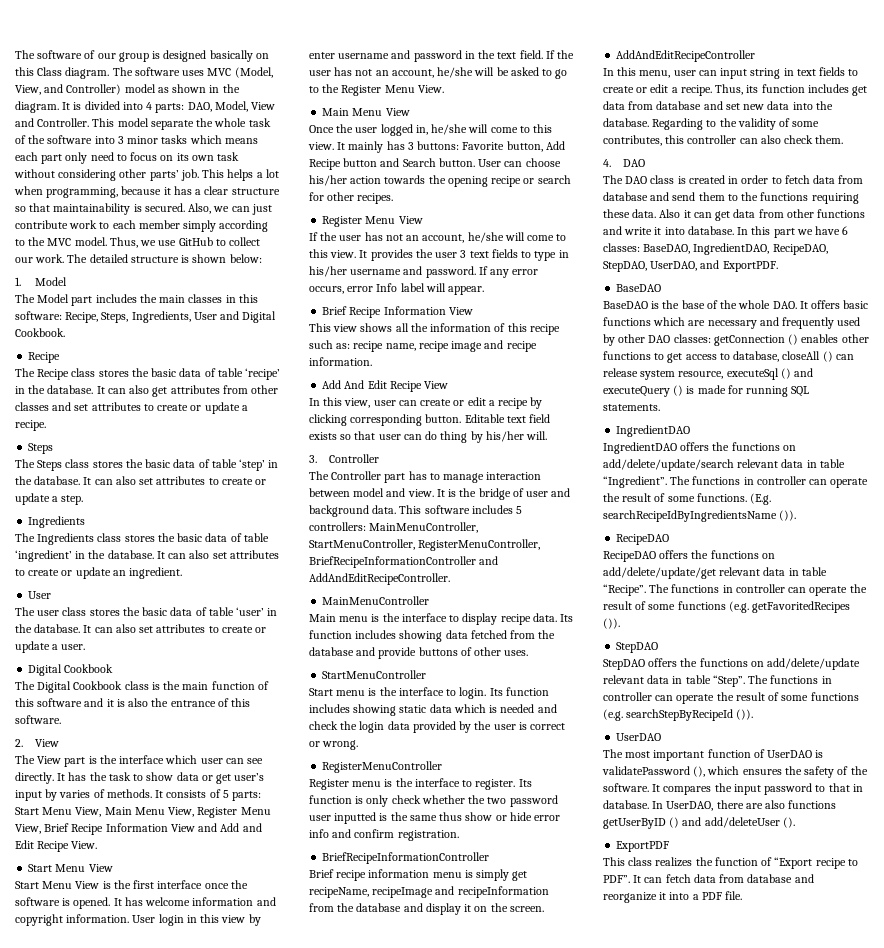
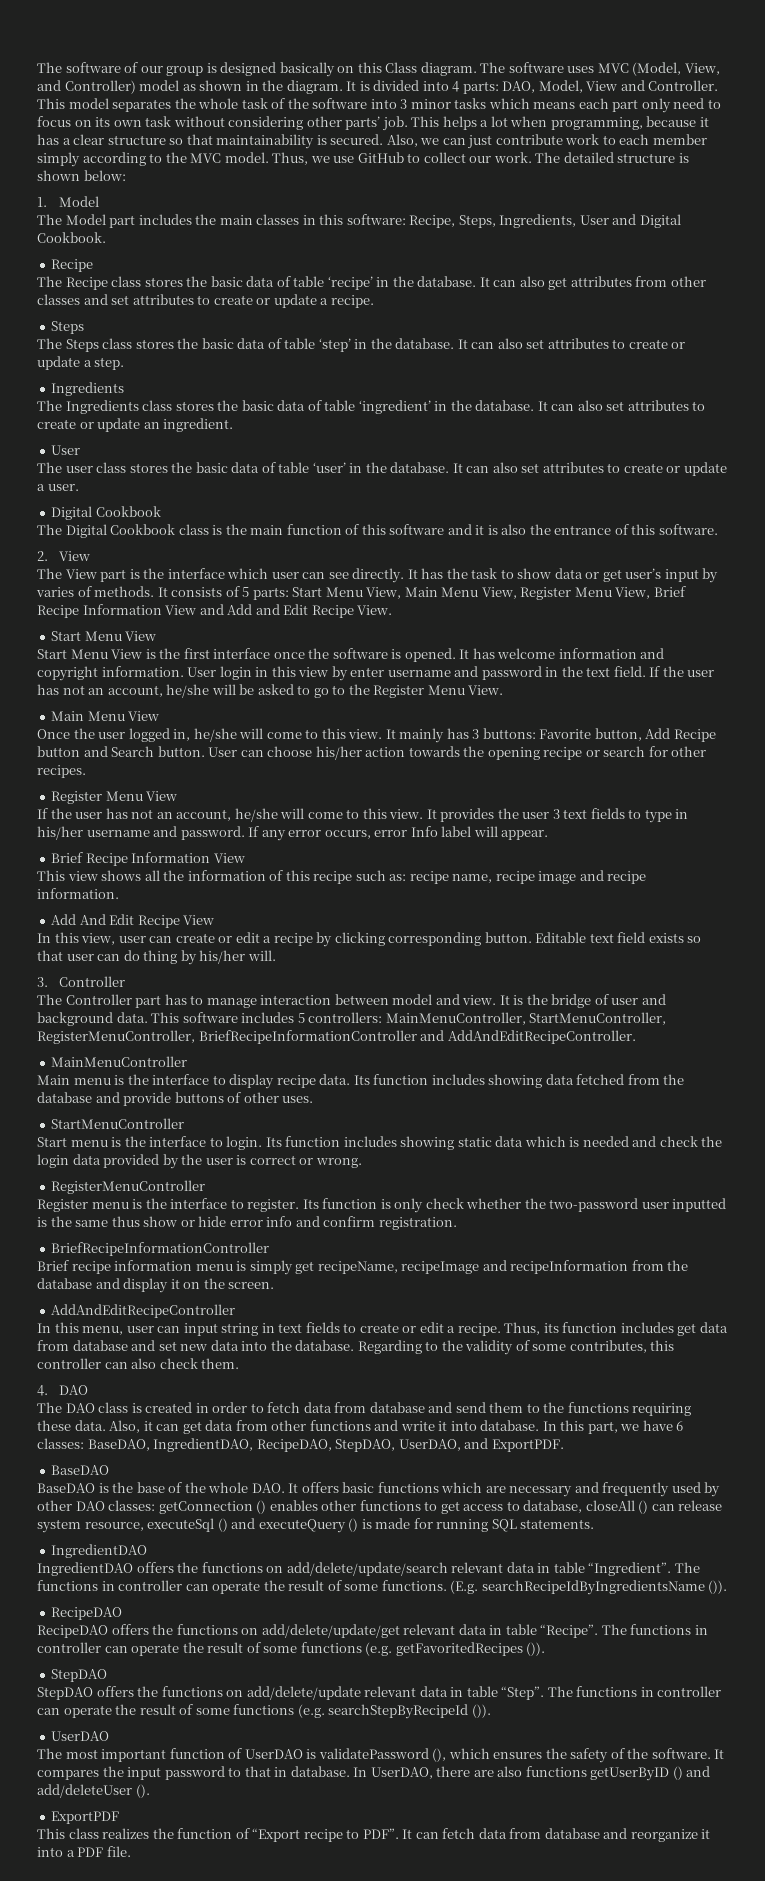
- This model separate the whole task of the software into 3 minor tasks which means each part only need to focus on its own task without considering other parts’ job.
+ This model separates the whole task of the software into 3 minor tasks which means each part only need to focus on its own task without considering other parts’ job.
- Its function is only check whether the two password user inputted is the same thus show or hide error info and confirm registration.
+ Its function is only check whether the two-password user inputted is the same thus show or hide error info and confirm registration.
- Also it can get data from other functions and write it into database.
+ Also, it can get data from other functions and write it into database.
- In this part we have 6 classes: BaseDAO, IngredientDAO, RecipeDAO, StepDAO, UserDAO, and ExportPDF.
+ In this part, we have 6 classes: BaseDAO, IngredientDAO, RecipeDAO, StepDAO, UserDAO, and ExportPDF.

